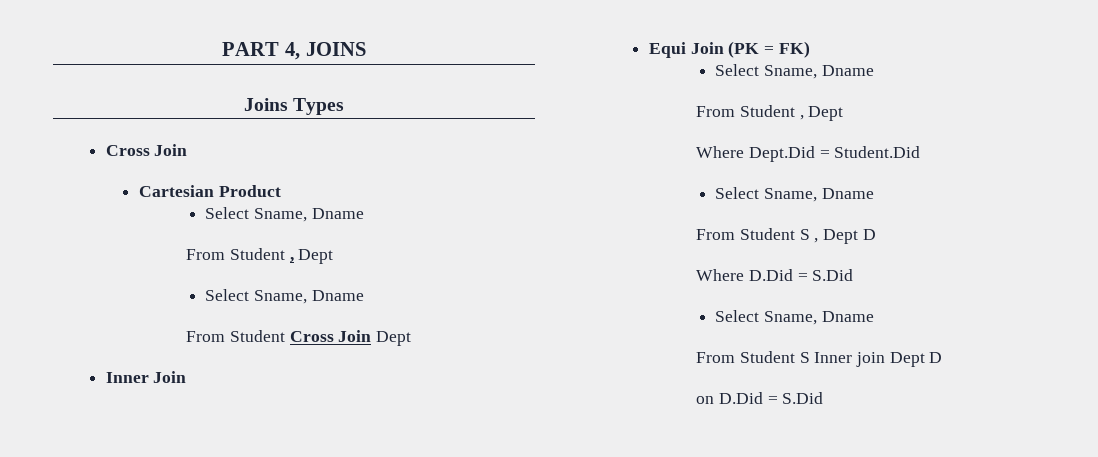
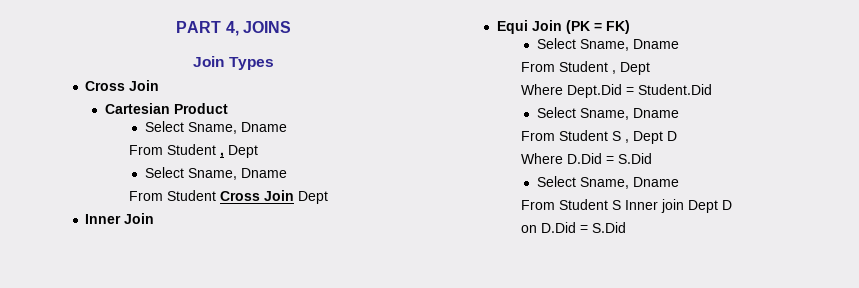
- Joins Types
+ Join Types

